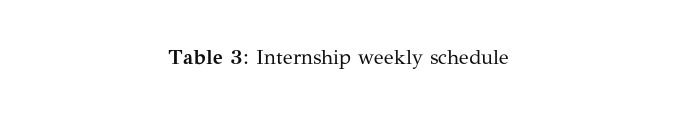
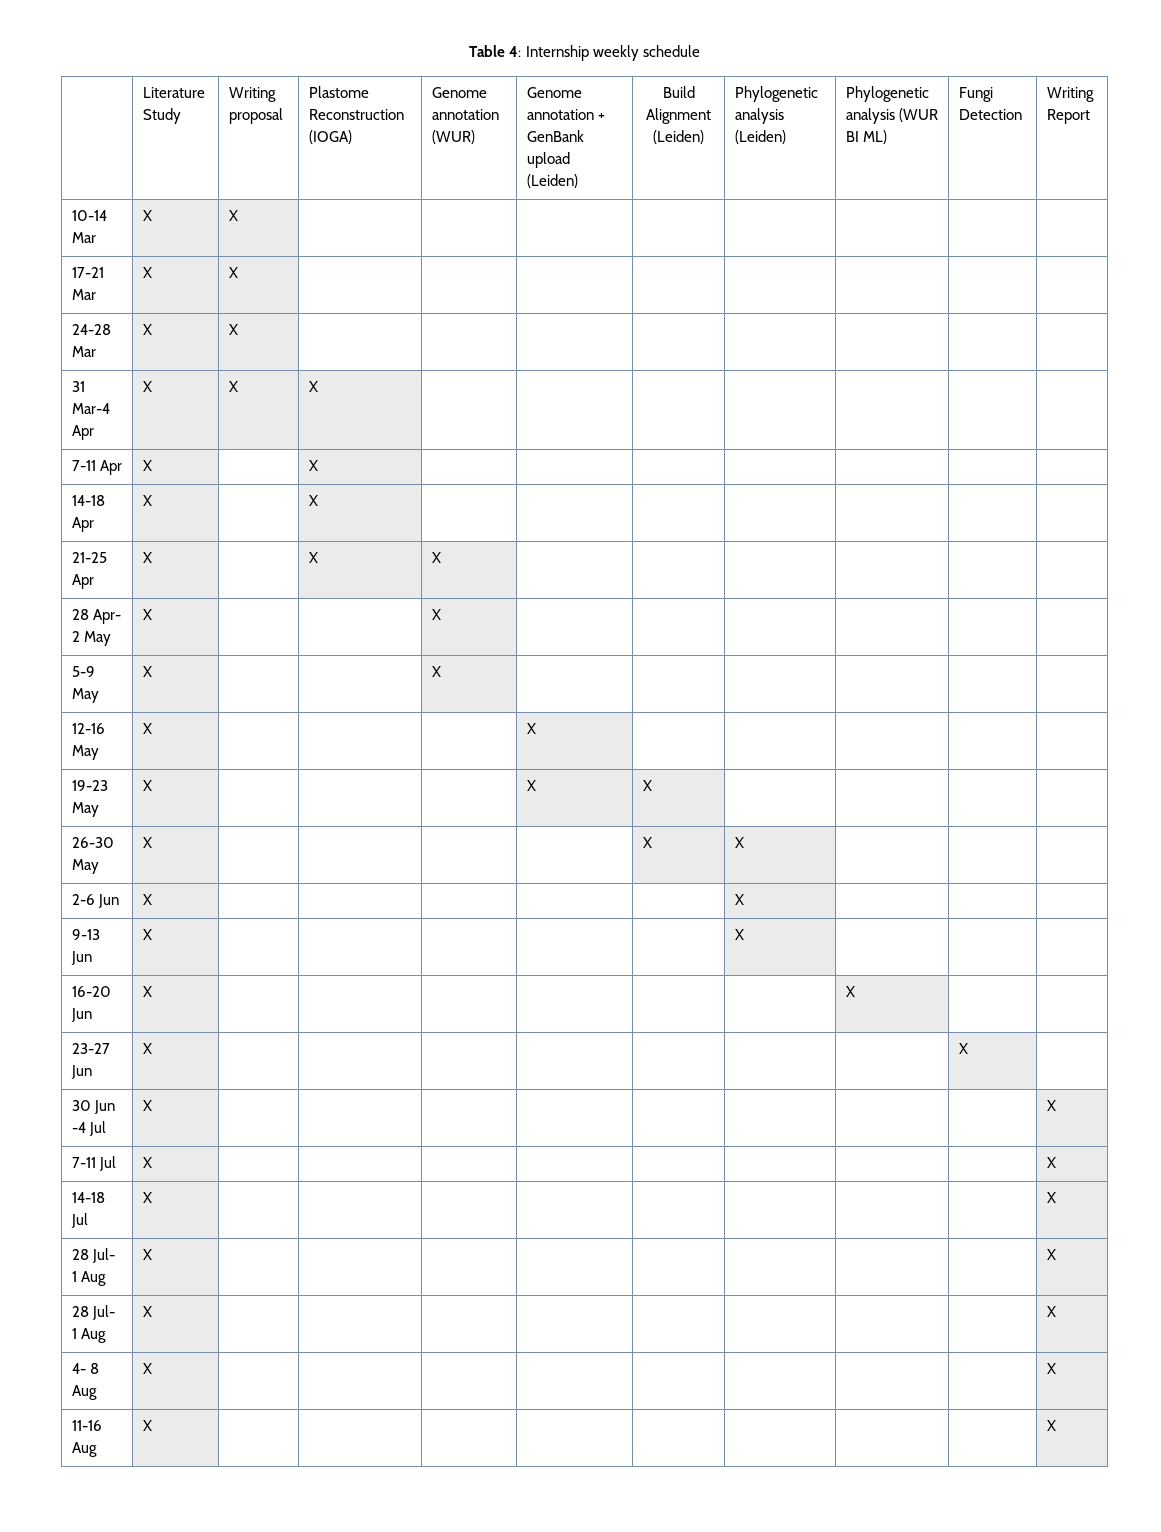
- Table 3: Internship weekly schedule
+ Table 4: Internship weekly schedule
+ | Literature Study | Writing proposal | Plastome Reconstruction (IOGA) | Genome annotation (WUR) | Genome annotation + GenBank upload (Leiden) | Build Alignment (Leiden) | Phylogenetic analysis (Leiden) | Phylogenetic analysis (WUR BI ML) | Fungi Detection | Writing Report
+ 10-14 Mar | X | X | | | | | | | |
+ 17-21 Mar | X | X | | | | | | | |
+ 24-28 Mar | X | X | | | | | | | |
+ 31 Mar-4 Apr | X | X | X | | | | | | |
+ 7-11 Apr | X | | X | | | | | | |
+ 14-18 Apr | X | | X | | | | | | |
+ 21-25 Apr | X | | X | X | | | | | |
+ 28 Apr- 2 May | X | | | X | | | | | |
+ 5-9 May | X | | | X | | | | | |
+ 12-16 May | X | | | | X | | | | |
+ 19-23 May | X | | | | X | X | | | |
+ 26-30 May | X | | | | | X | X | | |
+ 2-6 Jun | X | | | | | | X | | |
+ 9-13 Jun | X | | | | | | X | | |
+ 16-20 Jun | X | | | | | | | X | |
+ 23-27 Jun | X | | | | | | | | X |
+ 30 Jun -4 Jul | X | | | | | | | | | X
+ 7-11 Jul | X | | | | | | | | | X
+ 14-18 Jul | X | | | | | | | | | X
+ 28 Jul- 1 Aug | X | | | | | | | | | X
+ 28 Jul- 1 Aug | X | | | | | | | | | X
+ 4- 8 Aug | X | | | | | | | | | X
+ 11-16 Aug | X | | | | | | | | | X

